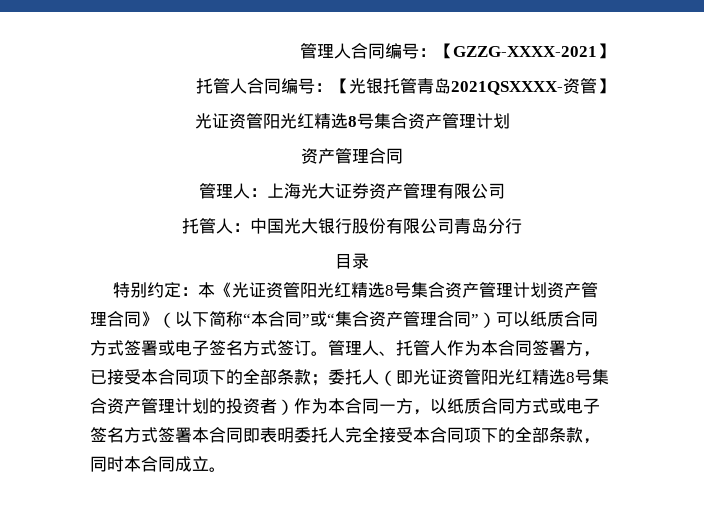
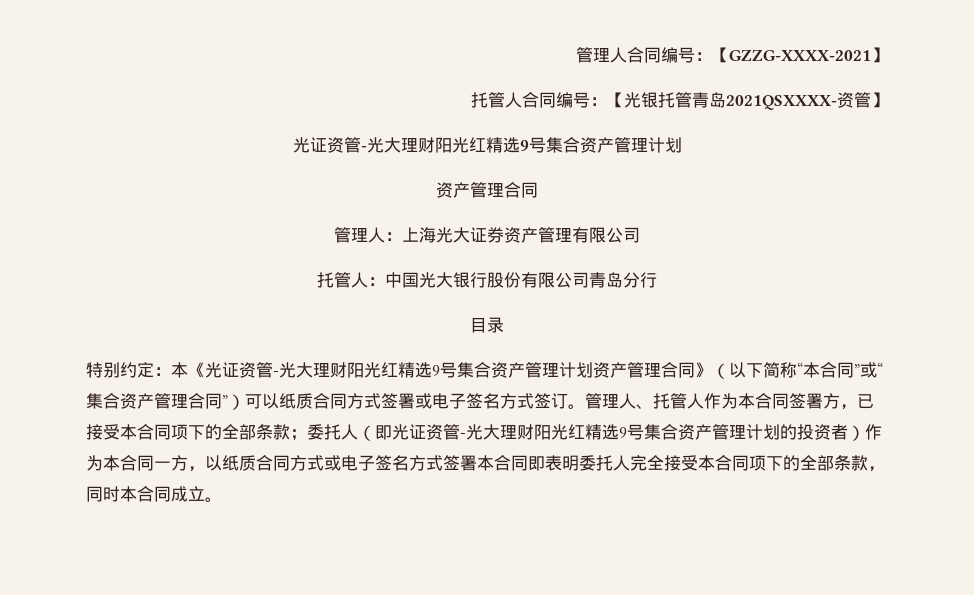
  托管人合同编号：【光银托管青岛2021QSXXXX-资管】
- 光证资管阳光红精选8号集合资产管理计划
+ 光证资管-光大理财阳光红精选9号集合资产管理计划
- 特别约定：本《光证资管阳光红精选8号集合资产管理计划资产管理合同》（以下简称“本合同”或“集合资产管理合同”）可以纸质合同方式签署或电子签名方式签订。
+ 特别约定：本《光证资管-光大理财阳光红精选9号集合资产管理计划资产管理合同》（以下简称“本合同”或“集合资产管理合同”）可以纸质合同方式签署或电子签名方式签订。
- 管理人、托管人作为本合同签署方，已接受本合同项下的全部条款；委托人（即光证资管阳光红精选8号集合资产管理计划的投资者）作为本合同一方，以纸质合同方式或电子签名方式签署本合同即表明委托人完全接受本合同项下的全部条款，同时本合同成立。
+ 管理人、托管人作为本合同签署方，已接受本合同项下的全部条款；委托人（即光证资管-光大理财阳光红精选9号集合资产管理计划的投资者）作为本合同一方，以纸质合同方式或电子签名方式签署本合同即表明委托人完全接受本合同项下的全部条款，同时本合同成立。

